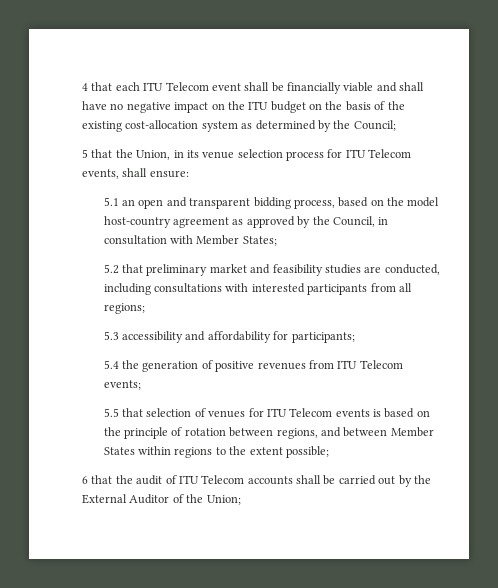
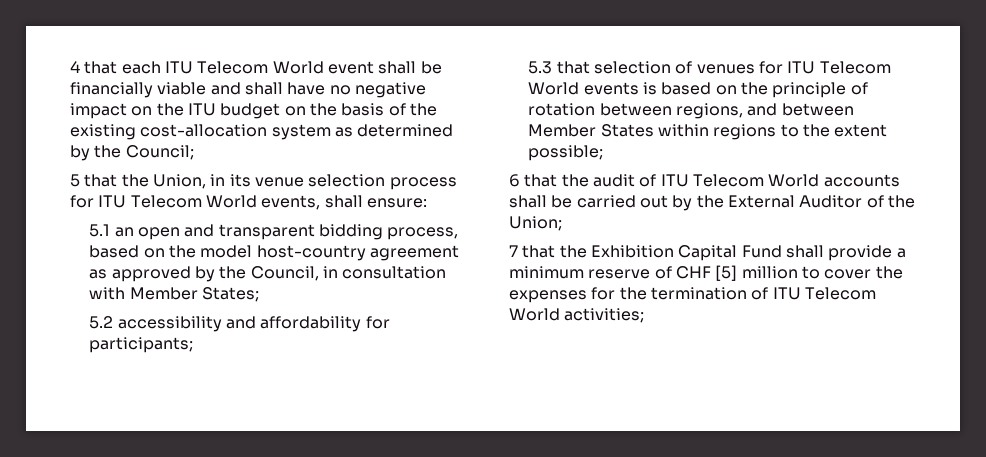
- 4 that each ITU Telecom event shall be financially viable and shall have no negative impact on the ITU budget on the basis of the existing cost-allocation system as determined by the Council;
+ 4 that each ITU Telecom World event shall be financially viable and shall have no negative impact on the ITU budget on the basis of the existing cost-allocation system as determined by the Council;
- 5 that the Union, in its venue selection process for ITU Telecom events, shall ensure:
+ 5 that the Union, in its venue selection process for ITU Telecom World events, shall ensure:
- 5.2 that preliminary market and feasibility studies are conducted, including consultations with interested participants from all regions;
- 5.3 accessibility and affordability for participants;
+ 5.2 accessibility and affordability for participants;
- 5.4 the generation of positive revenues from ITU Telecom events;
- 5.5 that selection of venues for ITU Telecom events is based on the principle of rotation between regions, and between Member States within regions to the extent possible;
+ 5.3 that selection of venues for ITU Telecom World events is based on the principle of rotation between regions, and between Member States within regions to the extent possible;
- 6 that the audit of ITU Telecom accounts shall be carried out by the External Auditor of the Union;
+ 6 that the audit of ITU Telecom World accounts shall be carried out by the External Auditor of the Union;
+ 7 that the Exhibition Capital Fund shall provide a minimum reserve of CHF [5] million to cover the expenses for the termination of ITU Telecom World activities;

